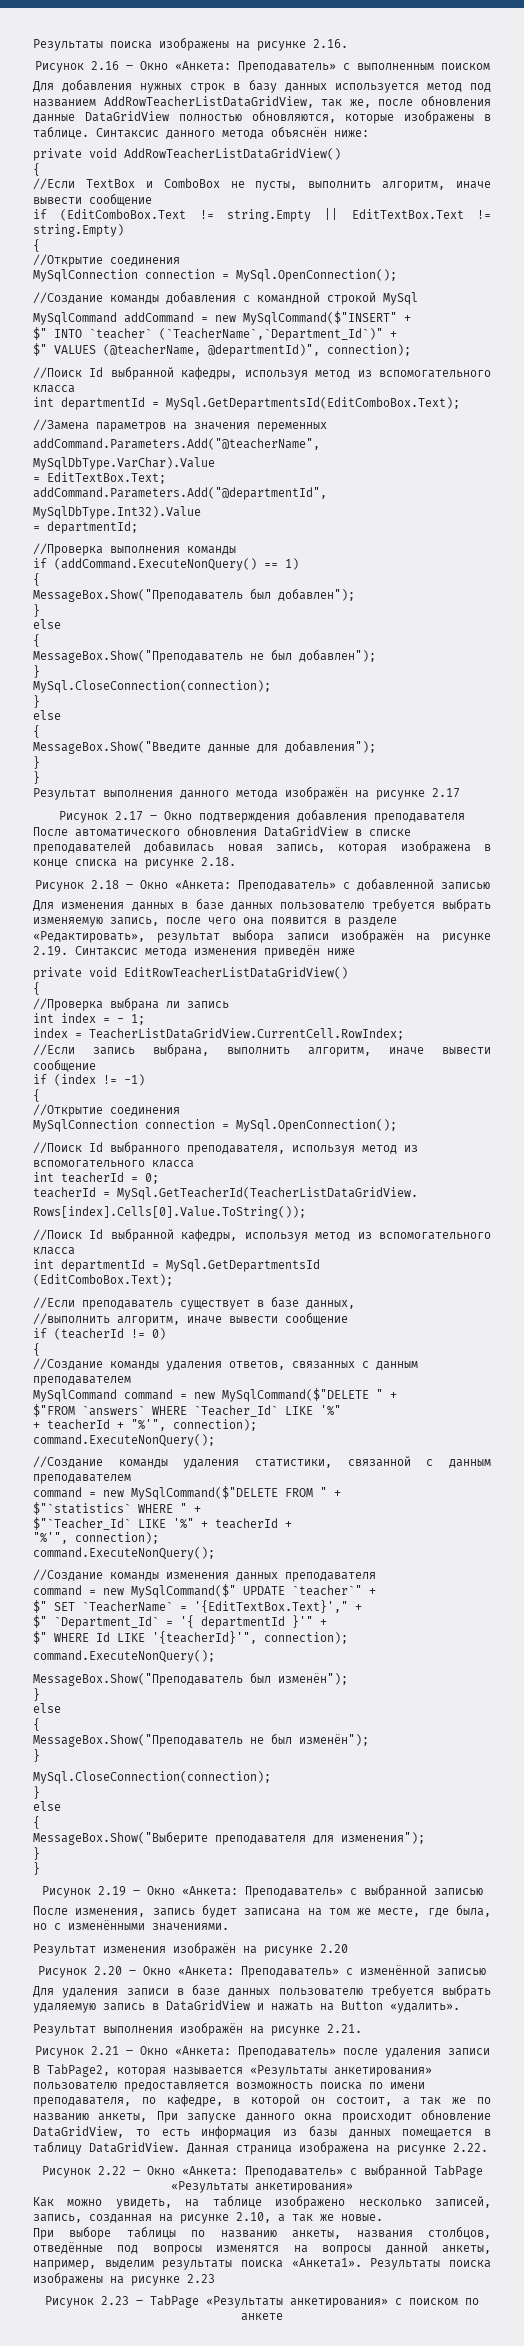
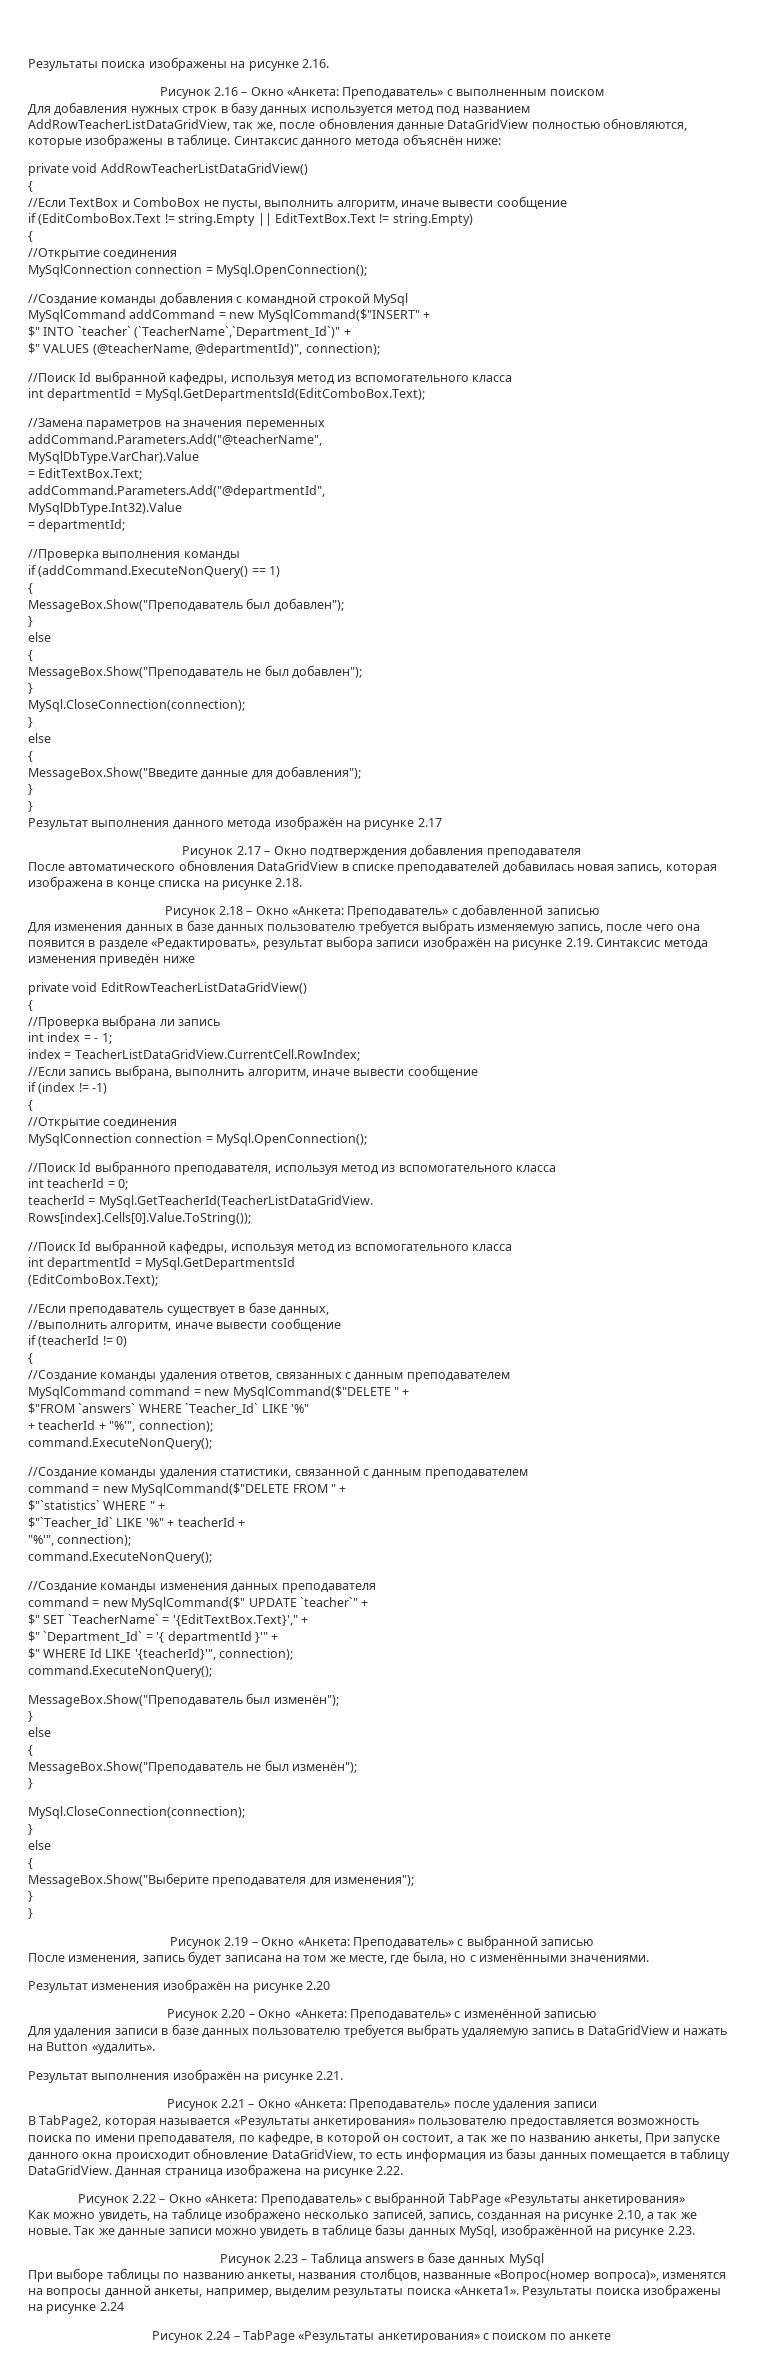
+ Так же данные записи можно увидеть в таблице базы данных MySql, изображённой на рисунке 2.23.
+ Рисунок 2.23 – Таблица answers в базе данных MySql
- При выборе таблицы по названию анкеты, названия столбцов, отведённые под вопросы изменятся на вопросы данной анкеты, например, выделим результаты поиска «Анкета1».
+ При выборе таблицы по названию анкеты, названия столбцов, названные «Вопрос(номер вопроса)», изменятся на вопросы данной анкеты, например, выделим результаты поиска «Анкета1».
- Результаты поиска изображены на рисунке 2.23
- Рисунок 2.23 – TabPage «Результаты анкетирования» с поиском по анкете
+ Результаты поиска изображены на рисунке 2.24
+ Рисунок 2.24 – TabPage «Результаты анкетирования» с поиском по анкете

